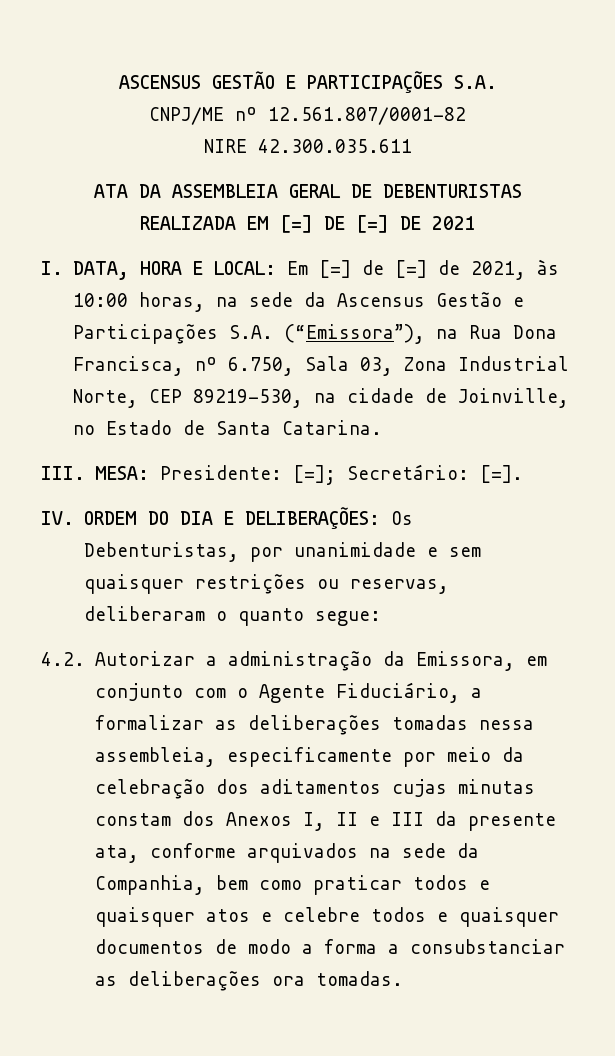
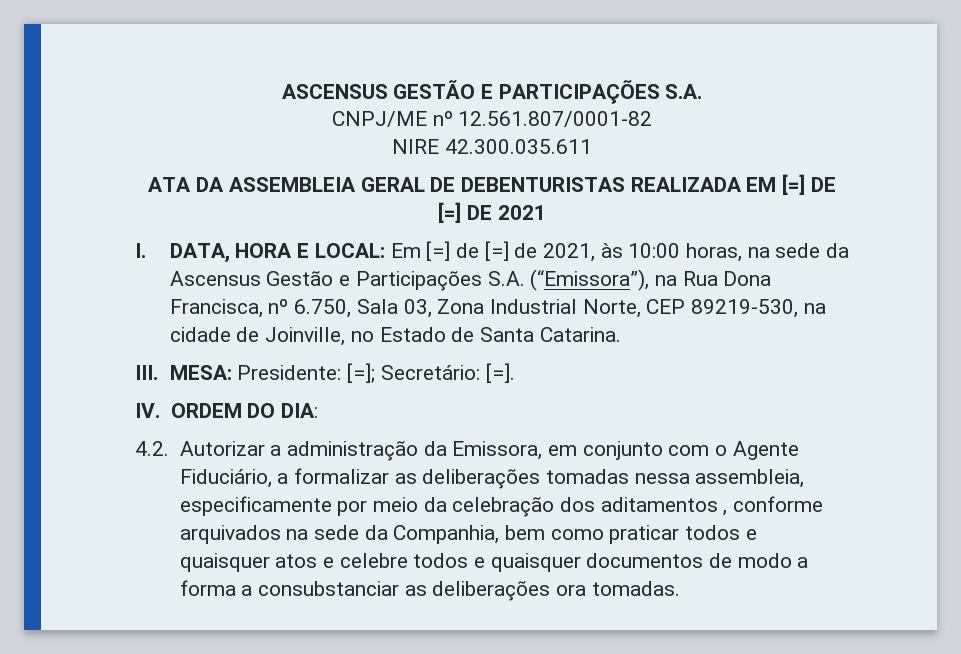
- IV. ORDEM DO DIA E DELIBERAÇÕES: Os Debenturistas, por unanimidade e sem quaisquer restrições ou reservas, deliberaram o quanto segue:
+ IV. ORDEM DO DIA:
- 4.2. Autorizar a administração da Emissora, em conjunto com o Agente Fiduciário, a formalizar as deliberações tomadas nessa assembleia, especificamente por meio da celebração dos aditamentos cujas minutas constam dos Anexos I, II e III da presente ata, conforme arquivados na sede da Companhia, bem como praticar todos e quaisquer atos e celebre todos e quaisquer documentos de modo a forma a consubstanciar as deliberações ora tomadas.
+ 4.2. Autorizar a administração da Emissora, em conjunto com o Agente Fiduciário, a formalizar as deliberações tomadas nessa assembleia, especificamente por meio da celebração dos aditamentos , conforme arquivados na sede da Companhia, bem como praticar todos e quaisquer atos e celebre todos e quaisquer documentos de modo a forma a consubstanciar as deliberações ora tomadas.

